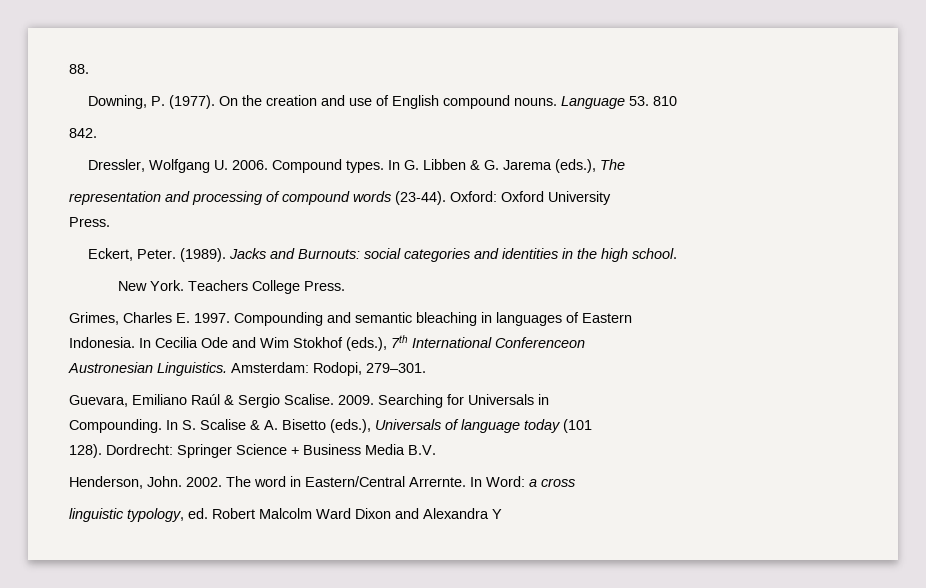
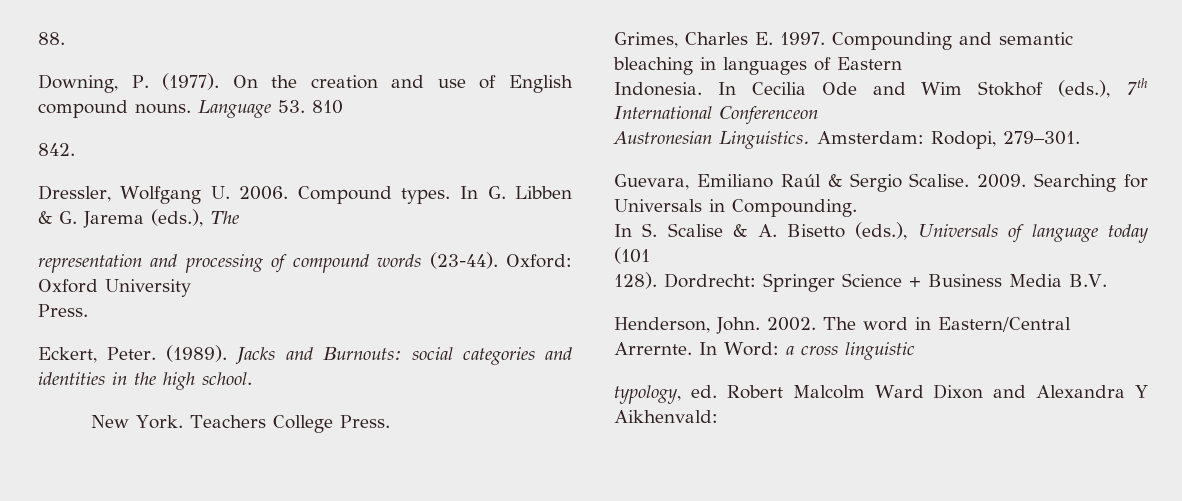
- Searching for Universals in
- Compounding. In S. Scalise & A. Bisetto (eds.), Universals of language today (101
+ Searching for Universals in Compounding.
+ In S. Scalise & A. Bisetto (eds.), Universals of language today (101
- In Word: a cross
- linguistic typology, ed. Robert Malcolm Ward Dixon and Alexandra Y
+ In Word: a cross linguistic
+ typology, ed. Robert Malcolm Ward Dixon and Alexandra Y Aikhenvald:

